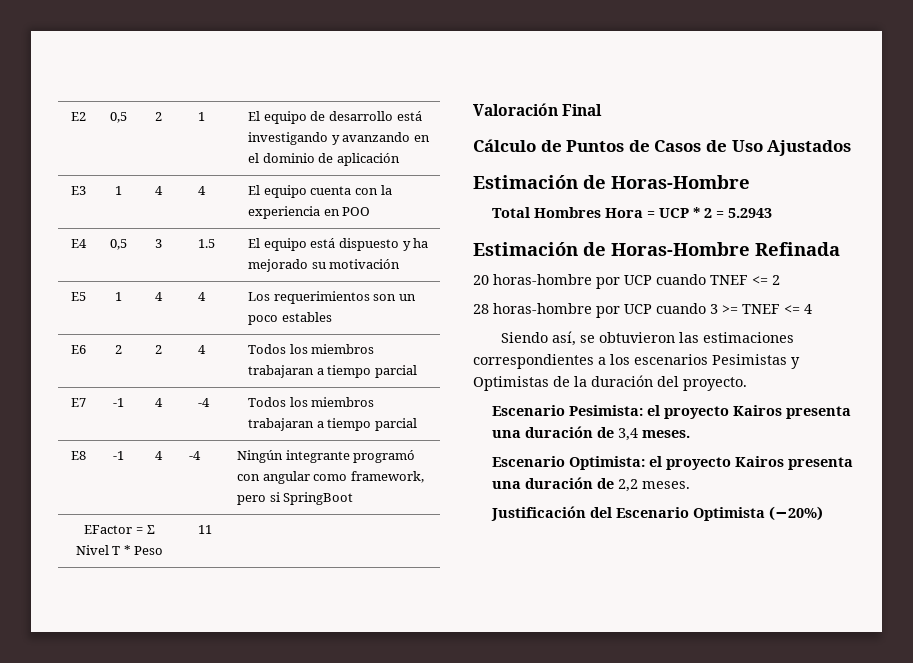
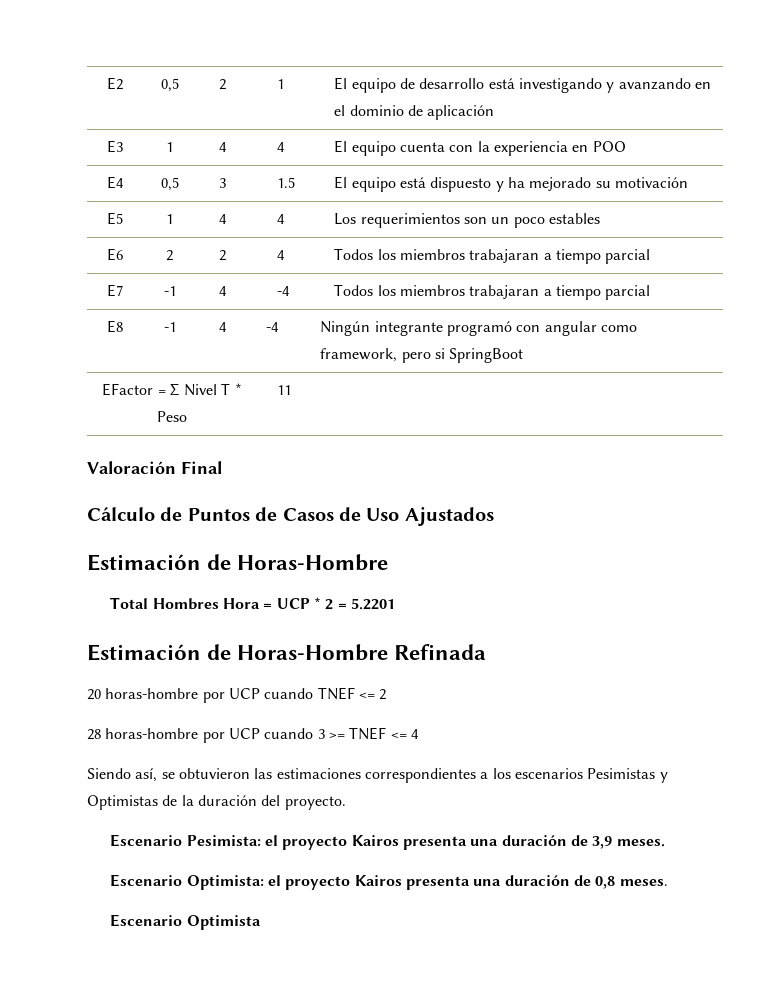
- Total Hombres Hora = UCP * 2 = 5.2943
+ Total Hombres Hora = UCP * 2 = 5.2201
- Escenario Pesimista: el proyecto Kairos presenta una duración de 3,4 meses.
+ Escenario Pesimista: el proyecto Kairos presenta una duración de 3,9 meses.
- Escenario Optimista: el proyecto Kairos presenta una duración de 2,2 meses.
- Justificación del Escenario Optimista (−20%)
+ Escenario Optimista: el proyecto Kairos presenta una duración de 0,8 meses.
+ Escenario Optimista

